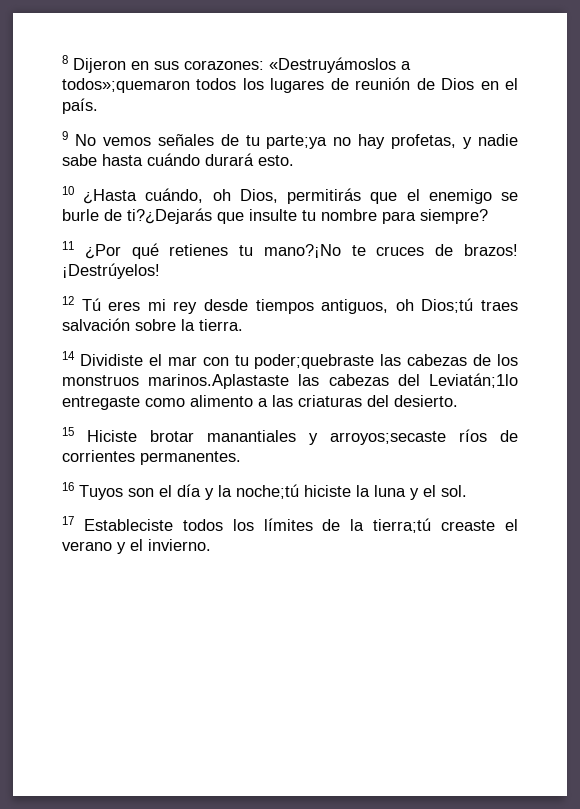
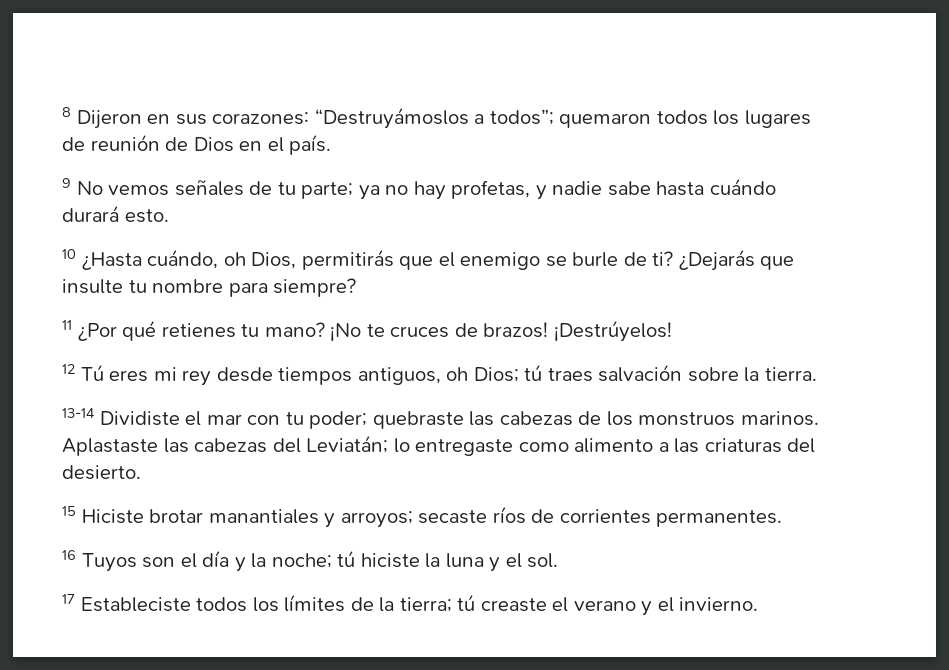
- 8 Dijeron en sus corazones: «Destruyámoslos a todos»;quemaron todos los lugares de reunión de Dios en el país.
+ 8 Dijeron en sus corazones: “Destruyámoslos a todos”; quemaron todos los lugares de reunión de Dios en el país.
- 9 No vemos señales de tu parte;ya no hay profetas, y nadie sabe hasta cuándo durará esto.
+ 9 No vemos señales de tu parte; ya no hay profetas, y nadie sabe hasta cuándo durará esto.
- 10 ¿Hasta cuándo, oh Dios, permitirás que el enemigo se burle de ti?¿Dejarás que insulte tu nombre para siempre?
+ 10 ¿Hasta cuándo, oh Dios, permitirás que el enemigo se burle de ti? ¿Dejarás que insulte tu nombre para siempre?
- 11 ¿Por qué retienes tu mano?¡No te cruces de brazos!
+ 11 ¿Por qué retienes tu mano? ¡No te cruces de brazos!
- 12 Tú eres mi rey desde tiempos antiguos, oh Dios;tú traes salvación sobre la tierra.
+ 12 Tú eres mi rey desde tiempos antiguos, oh Dios; tú traes salvación sobre la tierra.
- 14 Dividiste el mar con tu poder;quebraste las cabezas de los monstruos marinos.Aplastaste las cabezas del Leviatán;1lo entregaste como alimento a las criaturas del desierto.
+ 13-14 Dividiste el mar con tu poder; quebraste las cabezas de los monstruos marinos. Aplastaste las cabezas del Leviatán; lo entregaste como alimento a las criaturas del desierto.
- 15 Hiciste brotar manantiales y arroyos;secaste ríos de corrientes permanentes.
+ 15 Hiciste brotar manantiales y arroyos; secaste ríos de corrientes permanentes.
- 16 Tuyos son el día y la noche;tú hiciste la luna y el sol.
+ 16 Tuyos son el día y la noche; tú hiciste la luna y el sol.
- 17 Estableciste todos los límites de la tierra;tú creaste el verano y el invierno.
+ 17 Estableciste todos los límites de la tierra; tú creaste el verano y el invierno.

